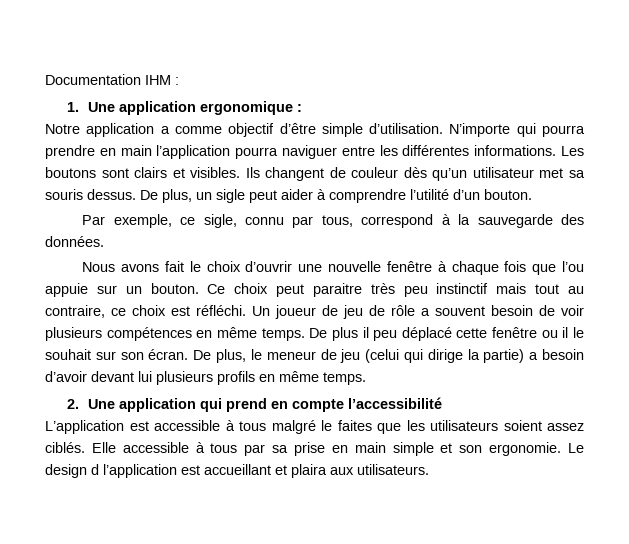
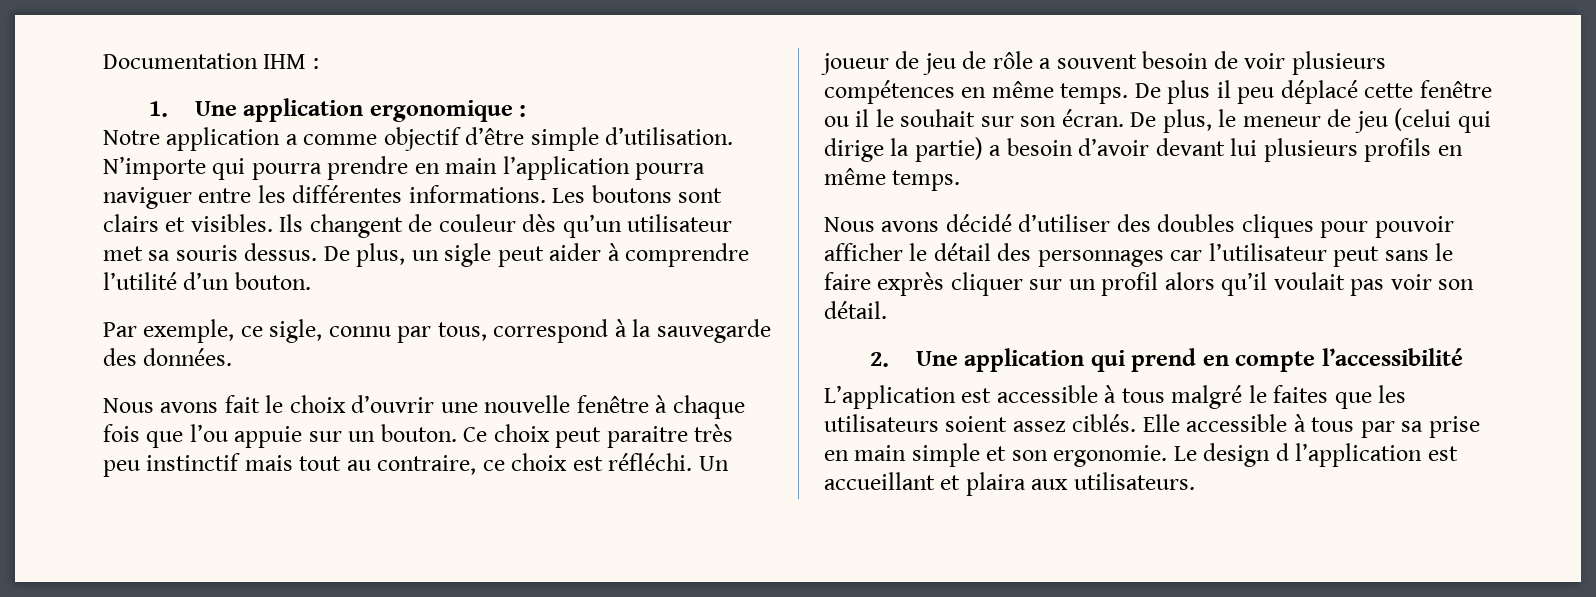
+ Nous avons décidé d’utiliser des doubles cliques pour pouvoir afficher le détail des personnages car l’utilisateur peut sans le faire exprès cliquer sur un profil alors qu’il voulait pas voir son détail.

